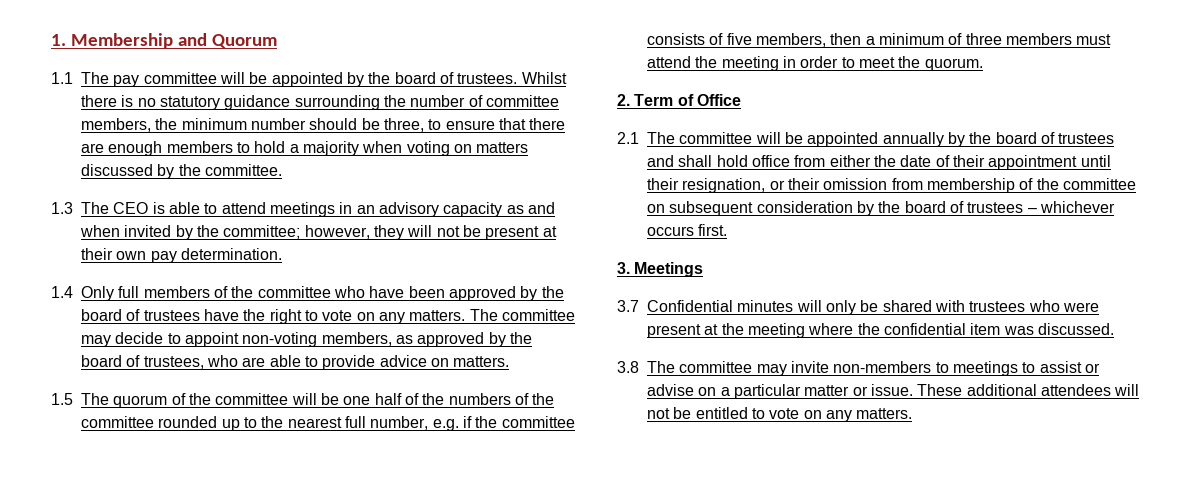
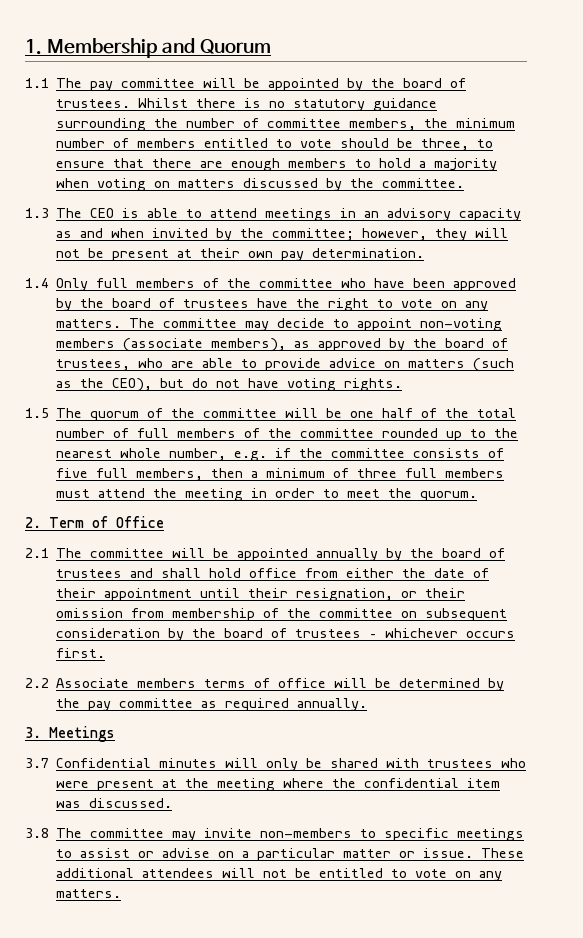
- Whilst there is no statutory guidance surrounding the number of committee members, the minimum number should be three, to ensure that there are enough members to hold a majority when voting on matters discussed by the committee.
+ Whilst there is no statutory guidance surrounding the number of committee members, the minimum number of members entitled to vote should be three, to ensure that there are enough members to hold a majority when voting on matters discussed by the committee.
- The committee may decide to appoint non-voting members, as approved by the board of trustees, who are able to provide advice on matters.
+ The committee may decide to appoint non-voting members (associate members), as approved by the board of trustees, who are able to provide advice on matters (such as the CEO), but do not have voting rights.
- 1.5 The quorum of the committee will be one half of the numbers of the committee rounded up to the nearest full number, e.g. if the committee consists of five members, then a minimum of three members must attend the meeting in order to meet the quorum.
+ 1.5 The quorum of the committee will be one half of the total number of full members of the committee rounded up to the nearest whole number, e.g. if the committee consists of five full members, then a minimum of three full members must attend the meeting in order to meet the quorum.
+ 2.2 Associate members terms of office will be determined by the pay committee as required annually.
- 3.8 The committee may invite non-members to meetings to assist or advise on a particular matter or issue.
+ 3.8 The committee may invite non-members to specific meetings to assist or advise on a particular matter or issue.

